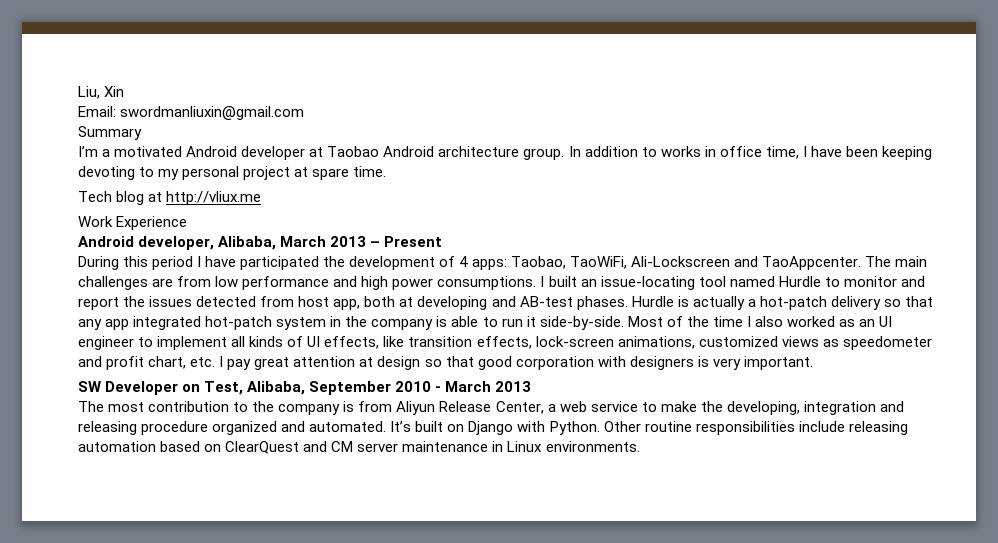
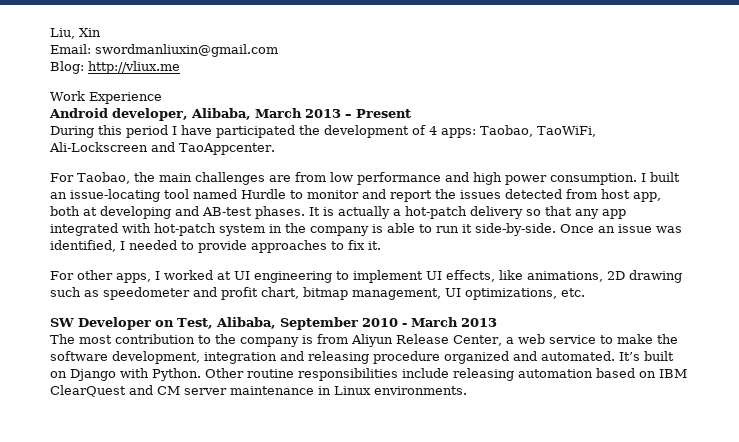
- Summary
- I’m a motivated Android developer at Taobao Android architecture group. In addition to works in office time, I have been keeping devoting to my personal project at spare time.
- Tech blog at http://vliux.me
+ Blog: http://vliux.me
- During this period I have participated the development of 4 apps: Taobao, TaoWiFi, Ali-Lockscreen and TaoAppcenter. The main challenges are from low performance and high power consumptions.
+ During this period I have participated the development of 4 apps: Taobao, TaoWiFi, Ali-Lockscreen and TaoAppcenter.
+ For Taobao, the main challenges are from low performance and high power consumption.
- Hurdle is actually a hot-patch delivery so that any app integrated hot-patch system in the company is able to run it side-by-side.
+ It is actually a hot-patch delivery so that any app integrated with hot-patch system in the company is able to run it side-by-side.
- Most of the time I also worked as an UI engineer to implement all kinds of UI effects, like transition effects, lock-screen animations, customized views as speedometer and profit chart, etc. I pay great attention at design so that good corporation with designers is very important.
+ Once an issue was identified, I needed to provide approaches to fix it.
+ For other apps, I worked at UI engineering to implement UI effects, like animations, 2D drawing such as speedometer and profit chart, bitmap management, UI optimizations, etc.
- The most contribution to the company is from Aliyun Release Center, a web service to make the developing, integration and releasing procedure organized and automated.
+ The most contribution to the company is from Aliyun Release Center, a web service to make the software development, integration and releasing procedure organized and automated.
- Other routine responsibilities include releasing automation based on ClearQuest and CM server maintenance in Linux environments.
+ Other routine responsibilities include releasing automation based on IBM ClearQuest and CM server maintenance in Linux environments.

